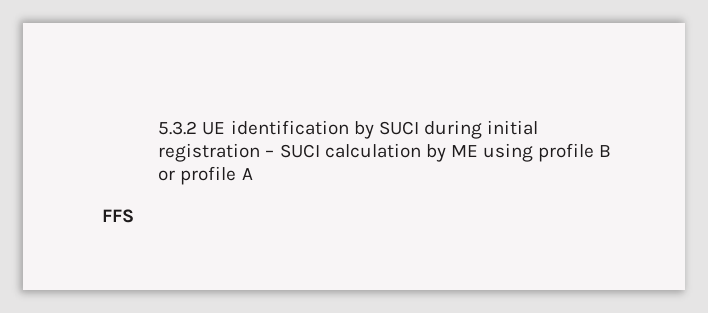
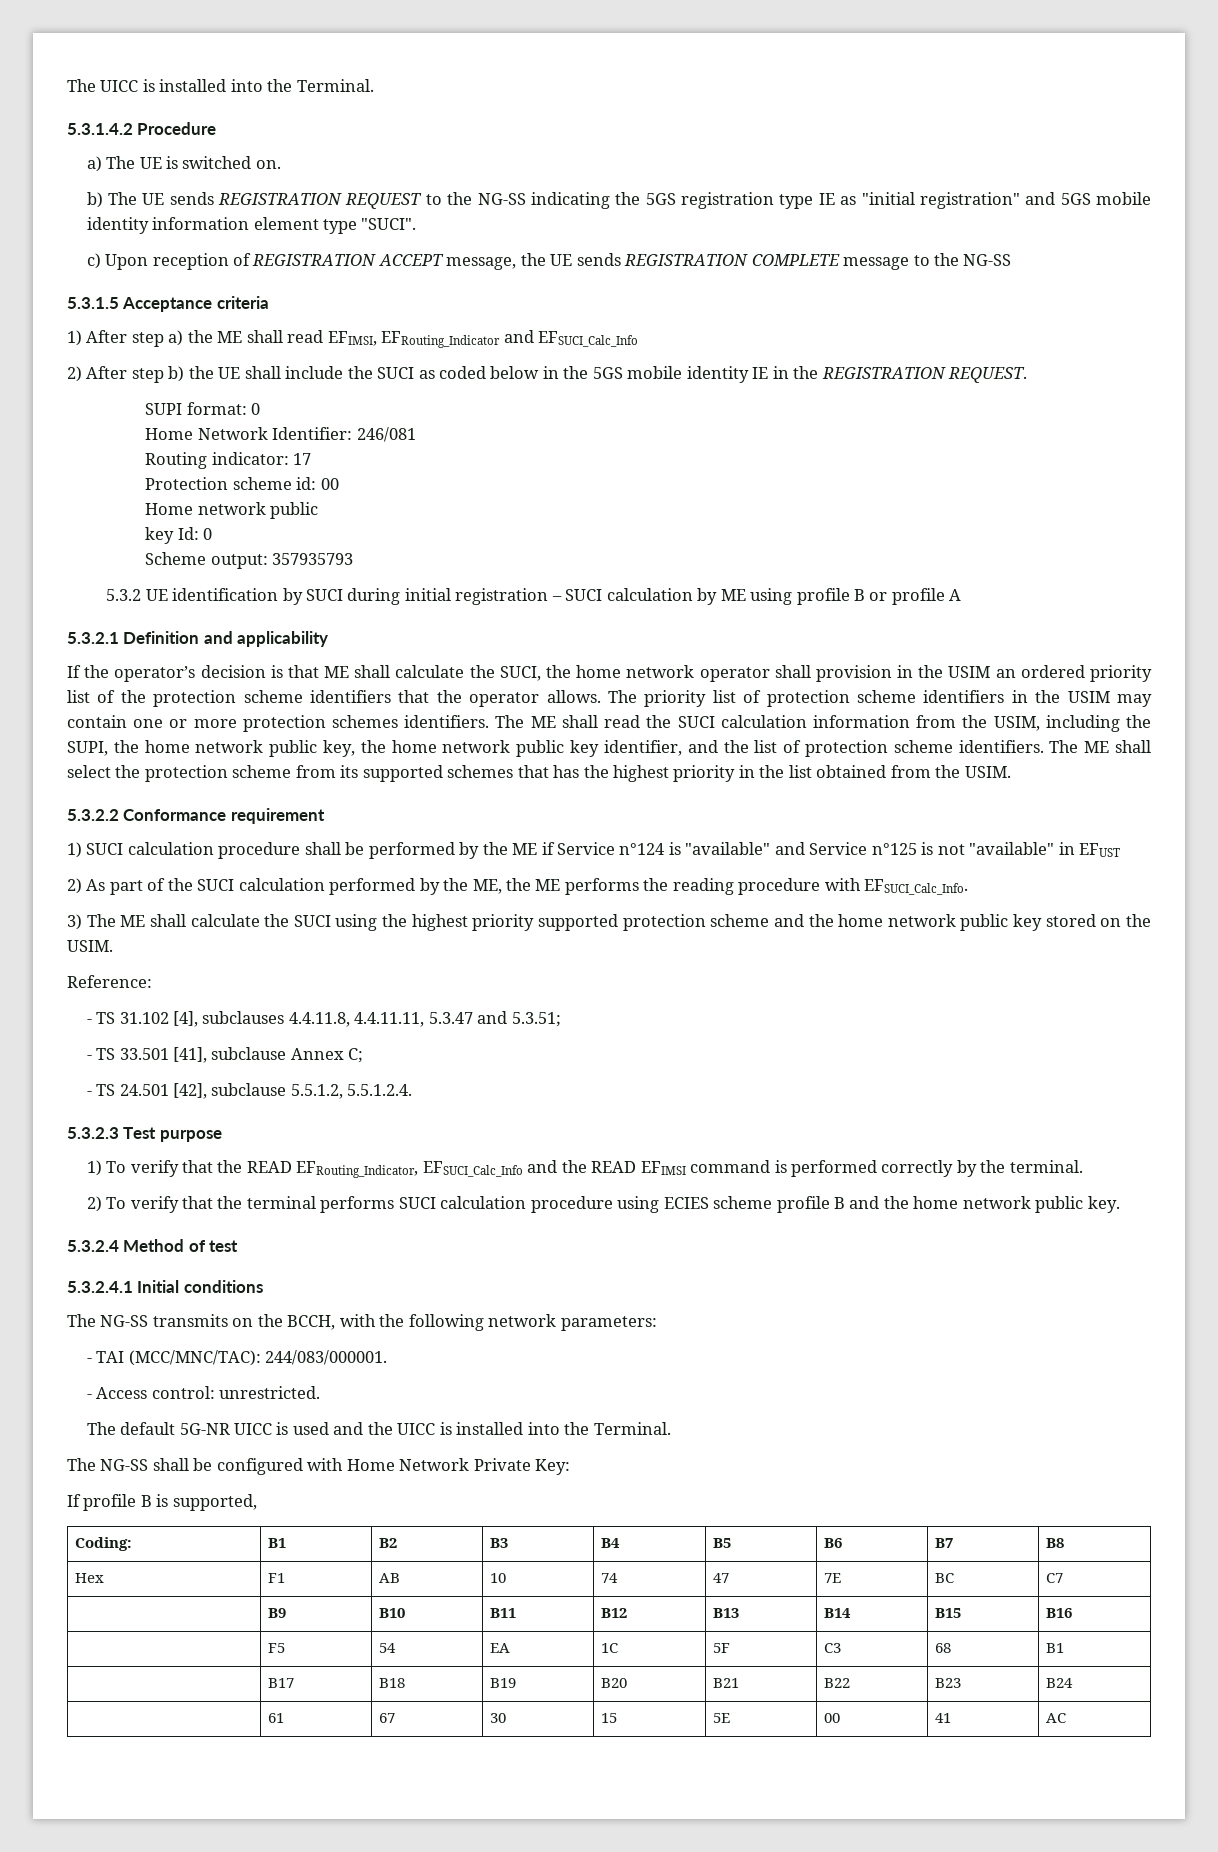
+ The UICC is installed into the Terminal.
+ 5.3.1.4.2 Procedure
+ a) The UE is switched on.
+ b) The UE sends REGISTRATION REQUEST to the NG-SS indicating the 5GS registration type IE as "initial registration" and 5GS mobile identity information element type "SUCI".
+ c) Upon reception of REGISTRATION ACCEPT message, the UE sends REGISTRATION COMPLETE message to the NG-SS
+ 5.3.1.5 Acceptance criteria
+ 1) After step a) the ME shall read EFIMSI, EFRouting_Indicator and EFSUCI_Calc_Info
+ 2) After step b) the UE shall include the SUCI as coded below in the 5GS mobile identity IE in the REGISTRATION REQUEST.
+ SUPI format: 0
+ Home Network Identifier: 246/081
+ Routing indicator: 17
+ Protection scheme id: 00
+ Home network public
+ key Id: 0
+ Scheme output: 357935793
- FFS
+ 5.3.2.1 Definition and applicability
+ If the operator’s decision is that ME shall calculate the SUCI, the home network operator shall provision in the USIM an ordered priority list of the protection scheme identifiers that the operator allows. The priority list of protection scheme identifiers in the USIM may contain one or more protection schemes identifiers. The ME shall read the SUCI calculation information from the USIM, including the SUPI, the home network public key, the home network public key identifier, and the list of protection scheme identifiers. The ME shall select the protection scheme from its supported schemes that has the highest priority in the list obtained from the USIM.
+ 5.3.2.2 Conformance requirement
+ 1) SUCI calculation procedure shall be performed by the ME if Service n°124 is "available" and Service n°125 is not "available" in EFUST
+ 2) As part of the SUCI calculation performed by the ME, the ME performs the reading procedure with EFSUCI_Calc_Info.
+ 3) The ME shall calculate the SUCI using the highest priority supported protection scheme and the home network public key stored on the USIM.
+ Reference:
+ - TS 31.102 [4], subclauses 4.4.11.8, 4.4.11.11, 5.3.47 and 5.3.51;
+ - TS 33.501 [41], subclause Annex C;
+ - TS 24.501 [42], subclause 5.5.1.2, 5.5.1.2.4.
+ 5.3.2.3 Test purpose
+ 1) To verify that the READ EFRouting_Indicator, EFSUCI_Calc_Info and the READ EFIMSI command is performed correctly by the terminal.
+ 2) To verify that the terminal performs SUCI calculation procedure using ECIES scheme profile B and the home network public key.
+ 5.3.2.4 Method of test
+ 5.3.2.4.1 Initial conditions
+ The NG-SS transmits on the BCCH, with the following network parameters:
+ - TAI (MCC/MNC/TAC): 244/083/000001.
+ - Access control: unrestricted.
+ The default 5G-NR UICC is used and the UICC is installed into the Terminal.
+ The NG-SS shall be configured with Home Network Private Key:
+ If profile B is supported,
+ Coding: | B1 | B2 | B3 | B4 | B5 | B6 | B7 | B8
+ Hex | F1 | AB | 10 | 74 | 47 | 7E | BC | C7
+ | B9 | B10 | B11 | B12 | B13 | B14 | B15 | B16
+ | F5 | 54 | EA | 1C | 5F | C3 | 68 | B1
+ | B17 | B18 | B19 | B20 | B21 | B22 | B23 | B24
+ | 61 | 67 | 30 | 15 | 5E | 00 | 41 | AC

